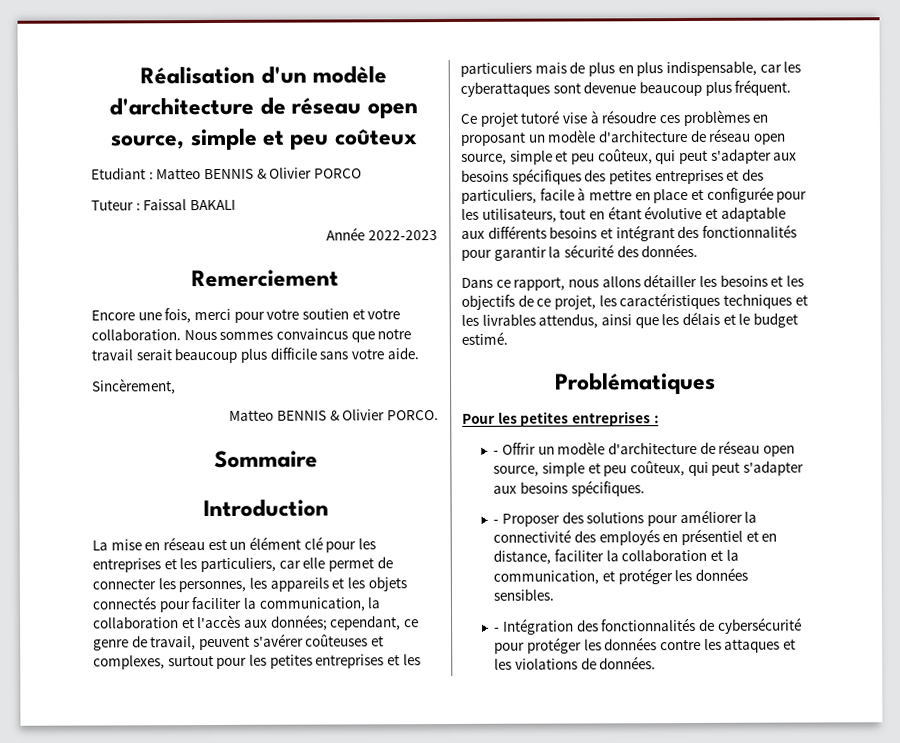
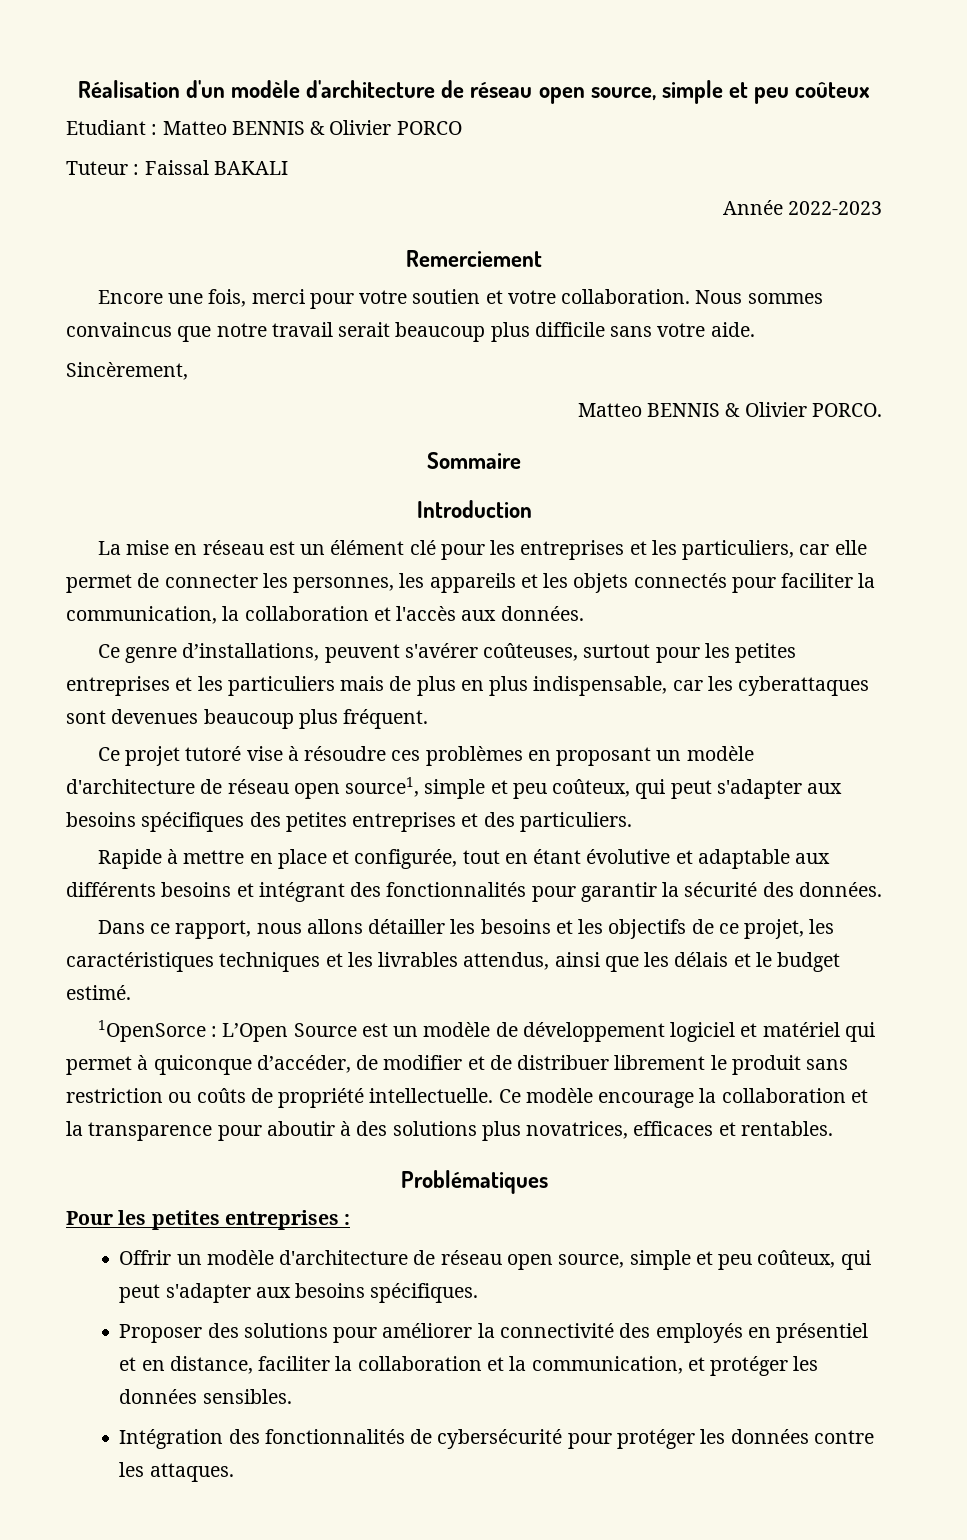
- La mise en réseau est un élément clé pour les entreprises et les particuliers, car elle permet de connecter les personnes, les appareils et les objets connectés pour faciliter la communication, la collaboration et l'accès aux données; cependant, ce genre de travail, peuvent s'avérer coûteuses et complexes, surtout pour les petites entreprises et les particuliers mais de plus en plus indispensable, car les cyberattaques sont devenue beaucoup plus fréquent.
+ La mise en réseau est un élément clé pour les entreprises et les particuliers, car elle permet de connecter les personnes, les appareils et les objets connectés pour faciliter la communication, la collaboration et l'accès aux données.
+ Ce genre d’installations, peuvent s'avérer coûteuses, surtout pour les petites entreprises et les particuliers mais de plus en plus indispensable, car les cyberattaques sont devenues beaucoup plus fréquent.
- Ce projet tutoré vise à résoudre ces problèmes en proposant un modèle d'architecture de réseau open source, simple et peu coûteux, qui peut s'adapter aux besoins spécifiques des petites entreprises et des particuliers, facile à mettre en place et configurée pour les utilisateurs, tout en étant évolutive et adaptable aux différents besoins et intégrant des fonctionnalités pour garantir la sécurité des données.
+ Ce projet tutoré vise à résoudre ces problèmes en proposant un modèle d'architecture de réseau open source1, simple et peu coûteux, qui peut s'adapter aux besoins spécifiques des petites entreprises et des particuliers.
+ Rapide à mettre en place et configurée, tout en étant évolutive et adaptable aux différents besoins et intégrant des fonctionnalités pour garantir la sécurité des données.
+ 1OpenSorce : L’Open Source est un modèle de développement logiciel et matériel qui permet à quiconque d’accéder, de modifier et de distribuer librement le produit sans restriction ou coûts de propriété intellectuelle. Ce modèle encourage la collaboration et la transparence pour aboutir à des solutions plus novatrices, efficaces et rentables.
- - Offrir un modèle d'architecture de réseau open source, simple et peu coûteux, qui peut s'adapter aux besoins spécifiques.
+ Offrir un modèle d'architecture de réseau open source, simple et peu coûteux, qui peut s'adapter aux besoins spécifiques.
- - Proposer des solutions pour améliorer la connectivité des employés en présentiel et en distance, faciliter la collaboration et la communication, et protéger les données sensibles.
+ Proposer des solutions pour améliorer la connectivité des employés en présentiel et en distance, faciliter la collaboration et la communication, et protéger les données sensibles.
- - Intégration des fonctionnalités de cybersécurité pour protéger les données contre les attaques et les violations de données.
+ Intégration des fonctionnalités de cybersécurité pour protéger les données contre les attaques.

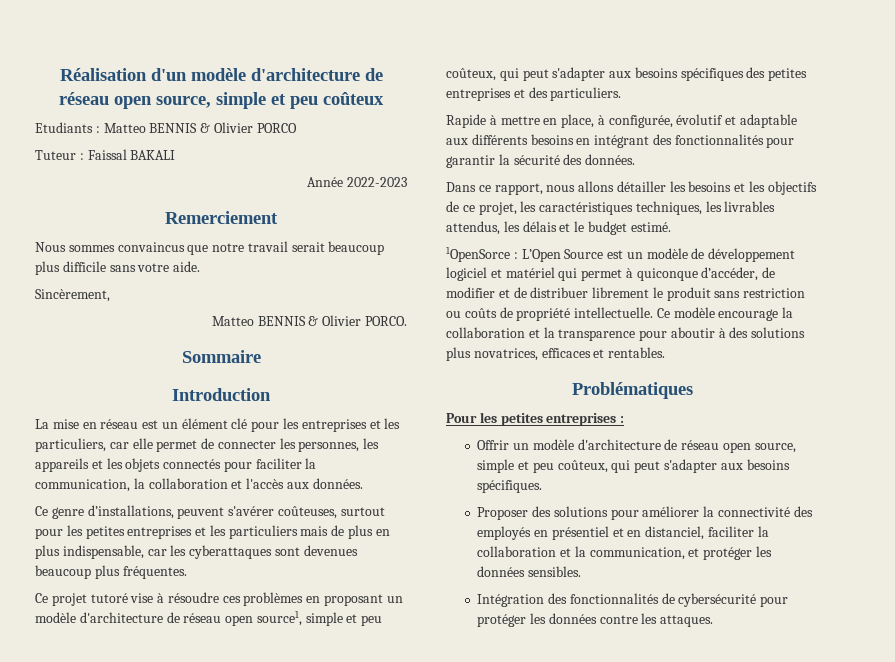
- Etudiant : Matteo BENNIS & Olivier PORCO
+ Etudiants : Matteo BENNIS & Olivier PORCO
- Encore une fois, merci pour votre soutien et votre collaboration.
- Ce genre d’installations, peuvent s'avérer coûteuses, surtout pour les petites entreprises et les particuliers mais de plus en plus indispensable, car les cyberattaques sont devenues beaucoup plus fréquent.
+ Ce genre d’installations, peuvent s'avérer coûteuses, surtout pour les petites entreprises et les particuliers mais de plus en plus indispensable, car les cyberattaques sont devenues beaucoup plus fréquentes.
- Rapide à mettre en place et configurée, tout en étant évolutive et adaptable aux différents besoins et intégrant des fonctionnalités pour garantir la sécurité des données.
+ Rapide à mettre en place, à configurée, évolutif et adaptable aux différents besoins en intégrant des fonctionnalités pour garantir la sécurité des données.
- Dans ce rapport, nous allons détailler les besoins et les objectifs de ce projet, les caractéristiques techniques et les livrables attendus, ainsi que les délais et le budget estimé.
+ Dans ce rapport, nous allons détailler les besoins et les objectifs de ce projet, les caractéristiques techniques, les livrables attendus, les délais et le budget estimé.
- Proposer des solutions pour améliorer la connectivité des employés en présentiel et en distance, faciliter la collaboration et la communication, et protéger les données sensibles.
+ Proposer des solutions pour améliorer la connectivité des employés en présentiel et en distanciel, faciliter la collaboration et la communication, et protéger les données sensibles.

